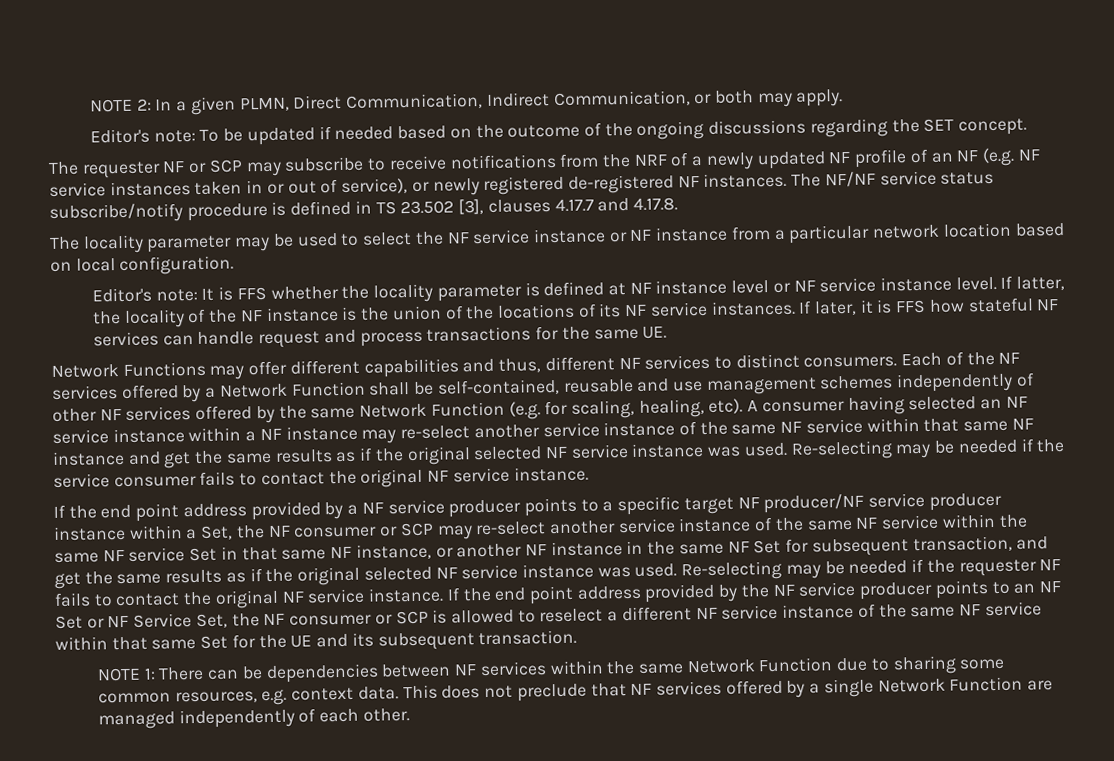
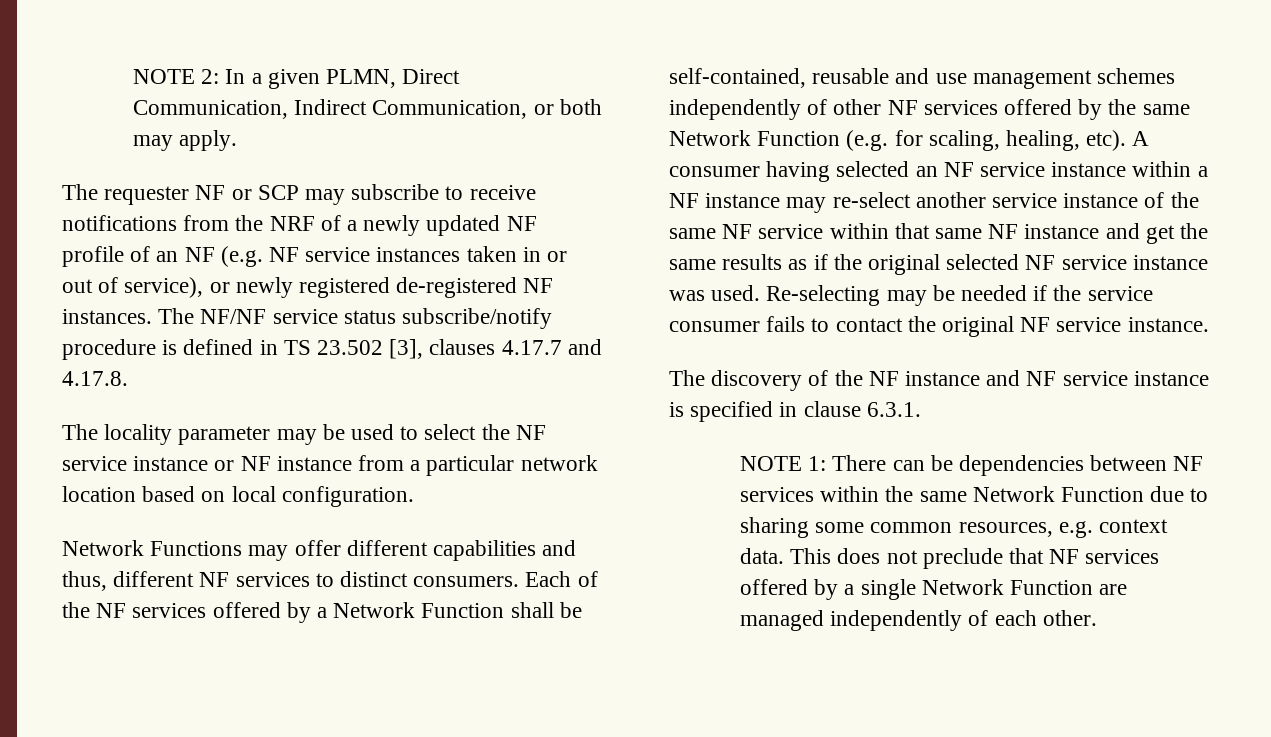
- Editor's note: To be updated if needed based on the outcome of the ongoing discussions regarding the SET concept.
- Editor's note: It is FFS whether the locality parameter is defined at NF instance level or NF service instance level. If latter, the locality of the NF instance is the union of the locations of its NF service instances. If later, it is FFS how stateful NF services can handle request and process transactions for the same UE.
- If the end point address provided by a NF service producer points to a specific target NF producer/NF service producer instance within a Set, the NF consumer or SCP may re-select another service instance of the same NF service within the same NF service Set in that same NF instance, or another NF instance in the same NF Set for subsequent transaction, and get the same results as if the original selected NF service instance was used. Re-selecting may be needed if the requester NF fails to contact the original NF service instance. If the end point address provided by the NF service producer points to an NF Set or NF Service Set, the NF consumer or SCP is allowed to reselect a different NF service instance of the same NF service within that same Set for the UE and its subsequent transaction.
+ The discovery of the NF instance and NF service instance is specified in clause 6.3.1.

